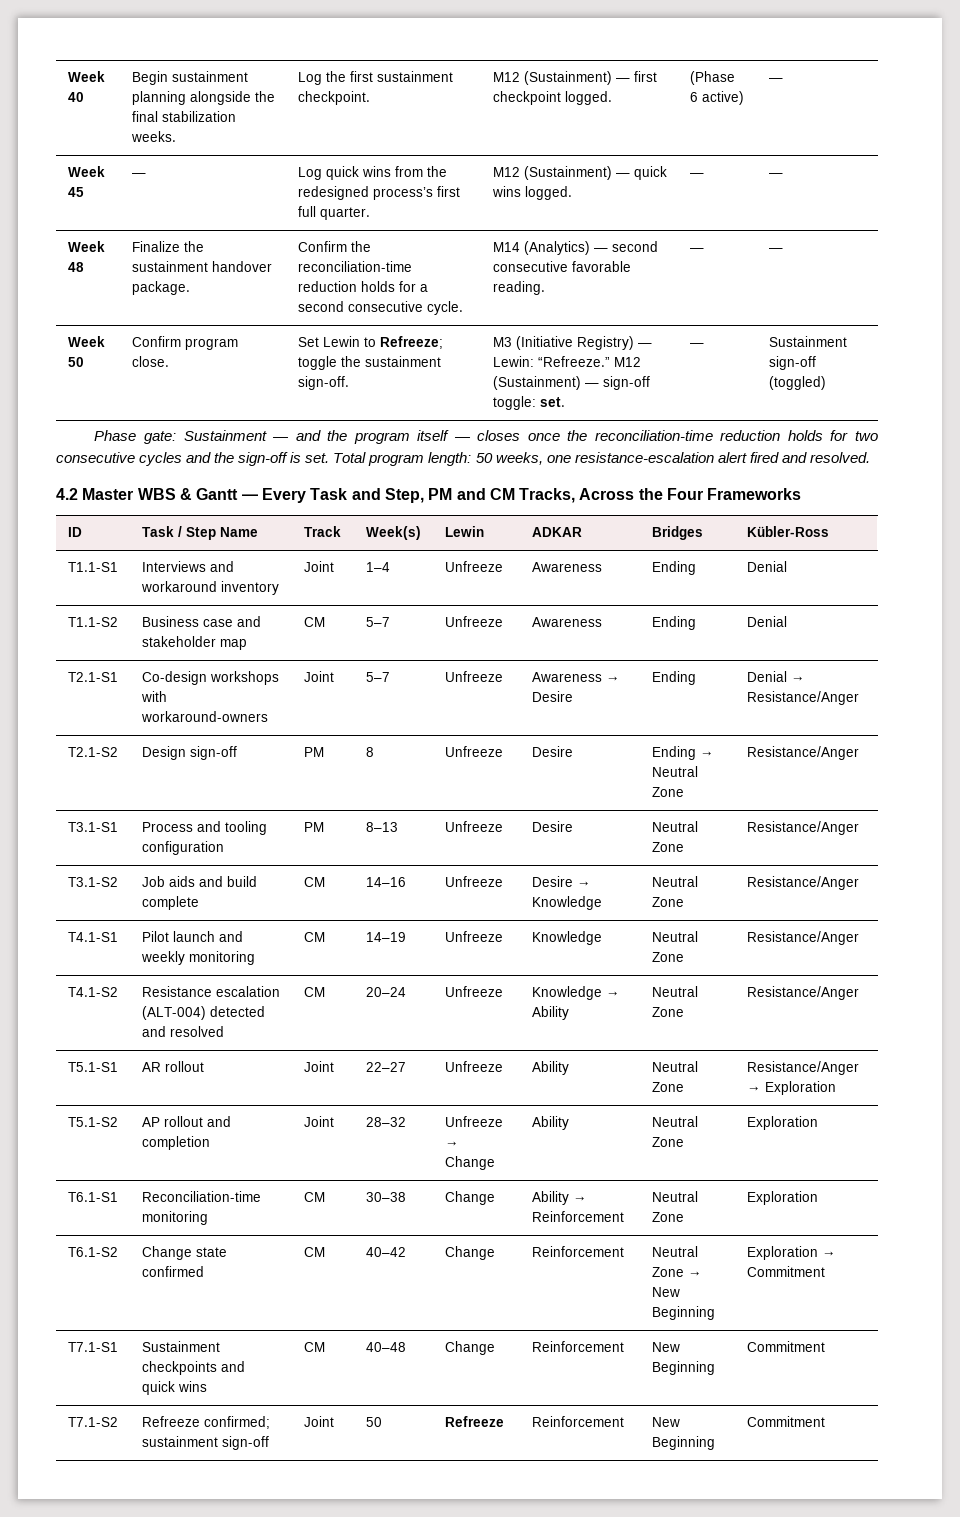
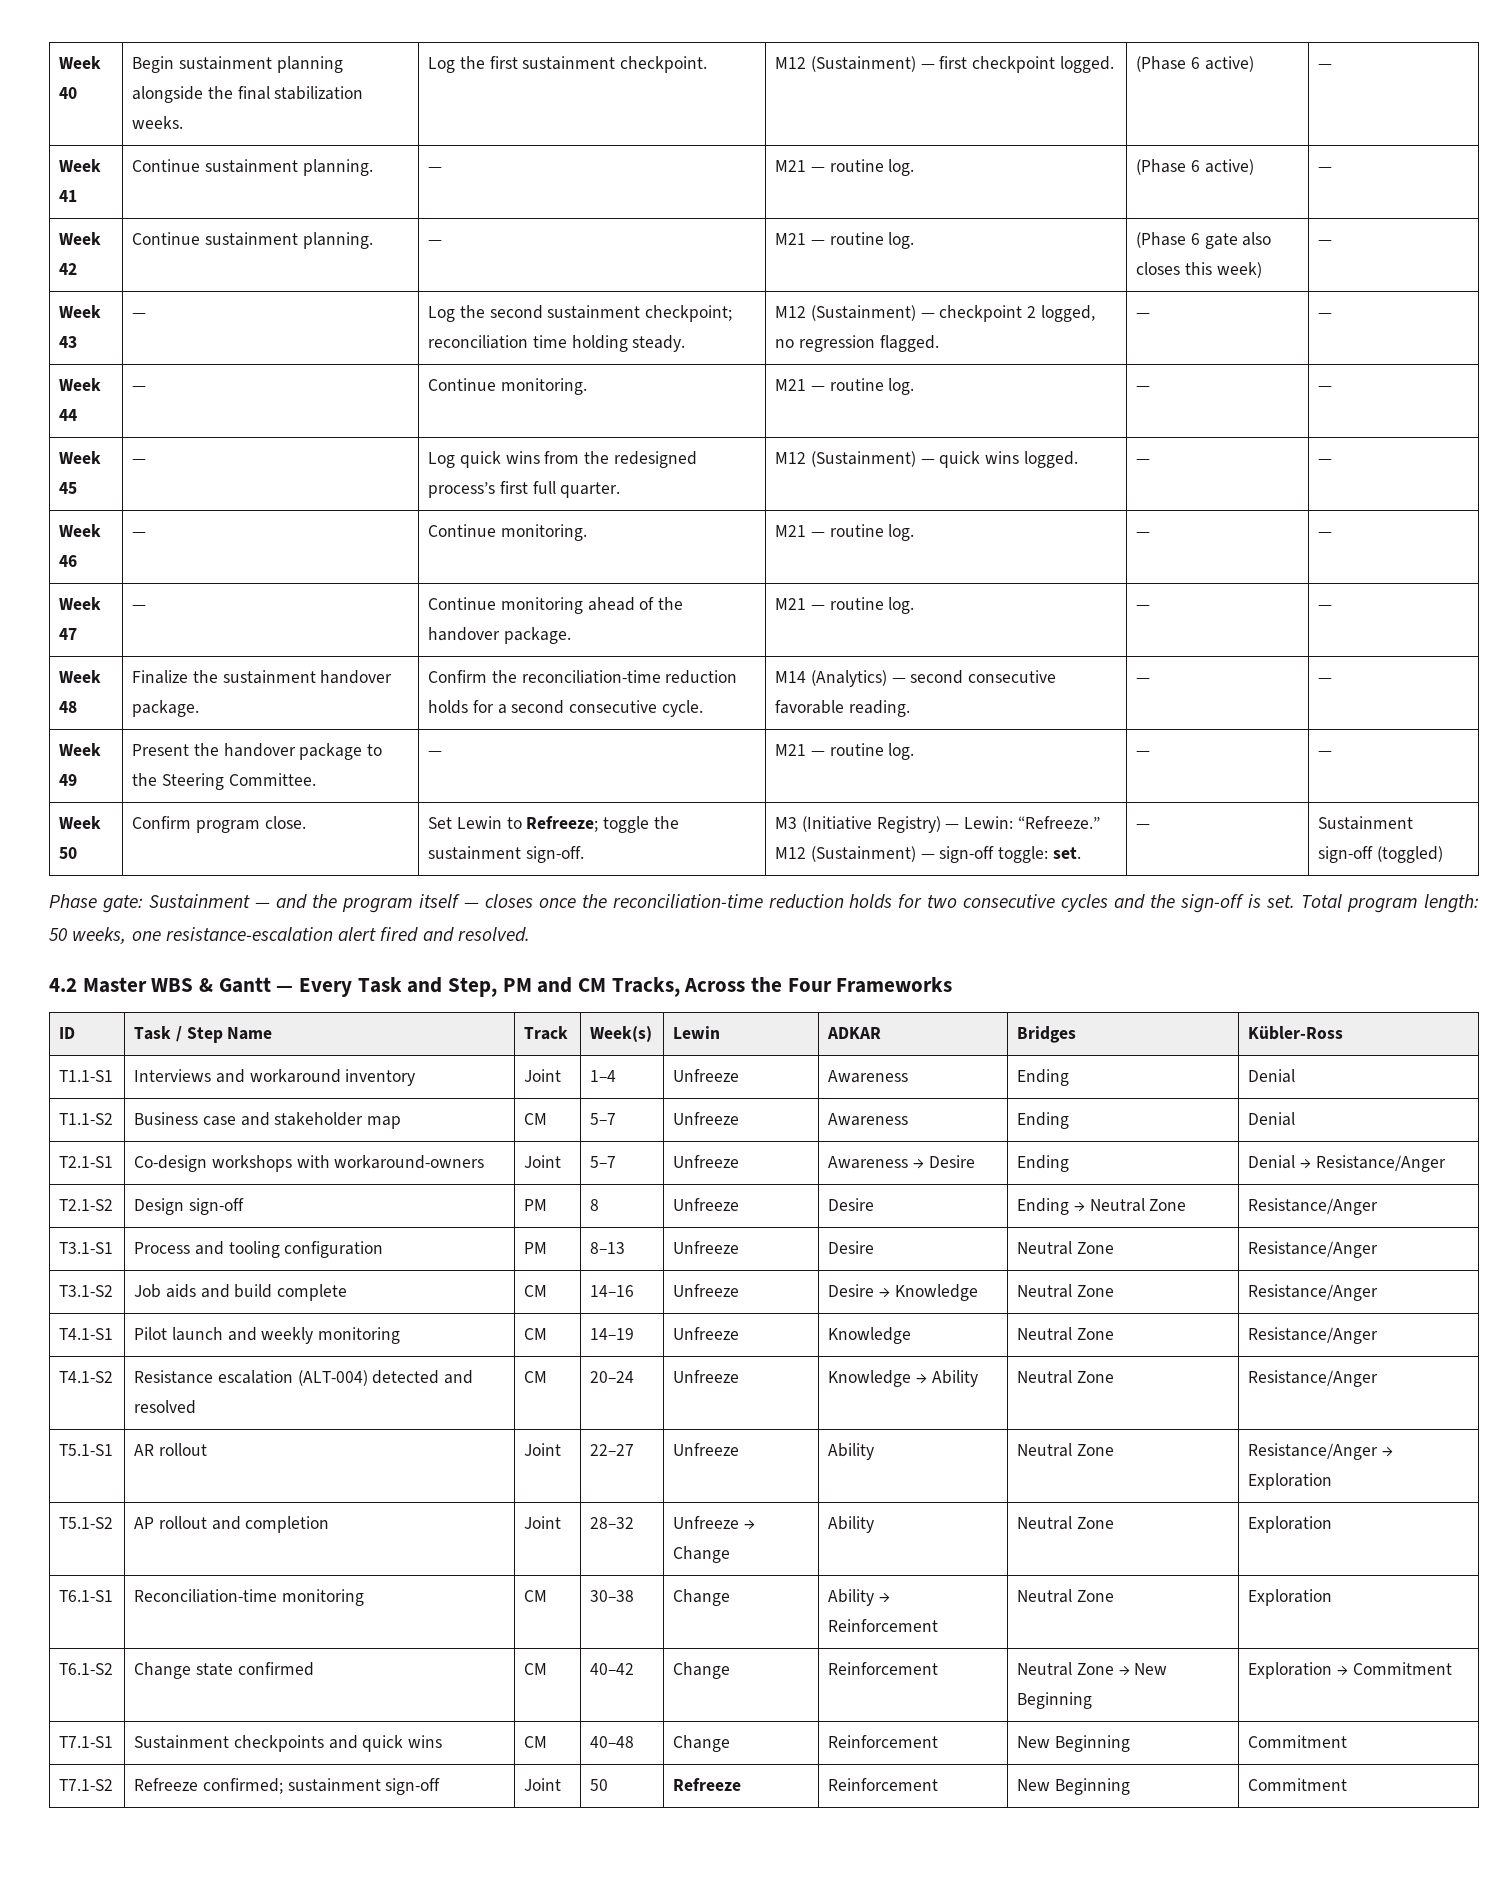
+ Week 41 | Continue sustainment planning. | — | M21 — routine log. | (Phase 6 active) | —
+ Week 42 | Continue sustainment planning. | — | M21 — routine log. | (Phase 6 gate also closes this week) | —
+ Week 43 | — | Log the second sustainment checkpoint; reconciliation time holding steady. | M12 (Sustainment) — checkpoint 2 logged, no regression flagged. | — | —
+ Week 44 | — | Continue monitoring. | M21 — routine log. | — | —
+ Week 46 | — | Continue monitoring. | M21 — routine log. | — | —
+ Week 47 | — | Continue monitoring ahead of the handover package. | M21 — routine log. | — | —
+ Week 49 | Present the handover package to the Steering Committee. | — | M21 — routine log. | — | —

